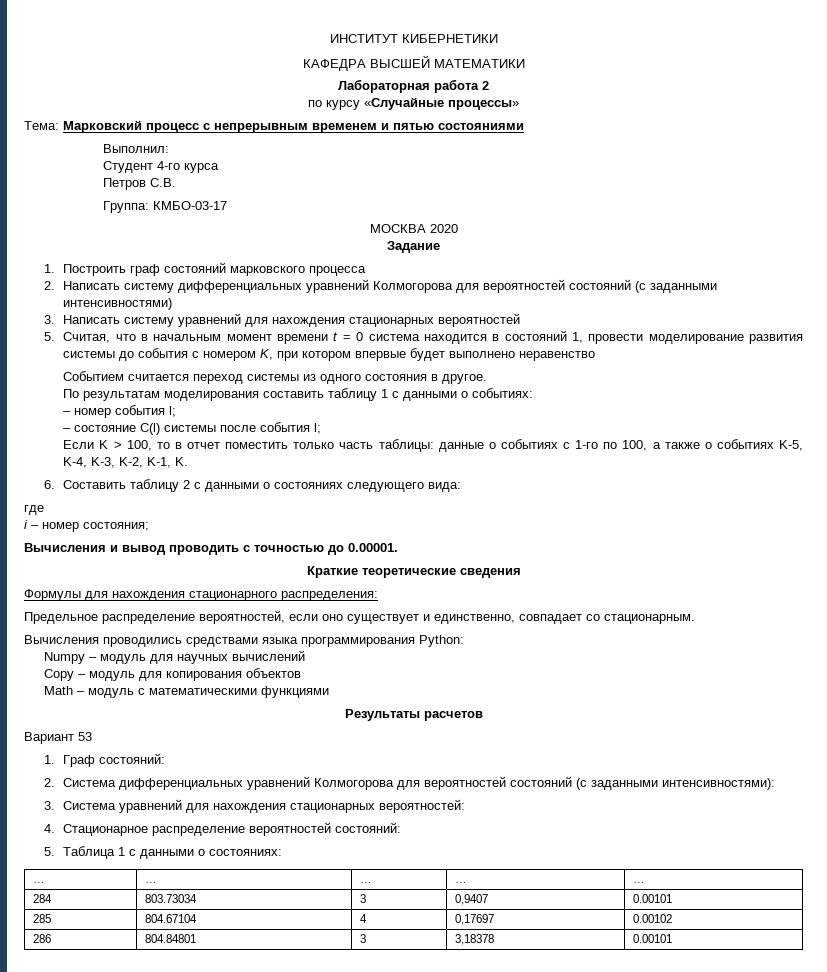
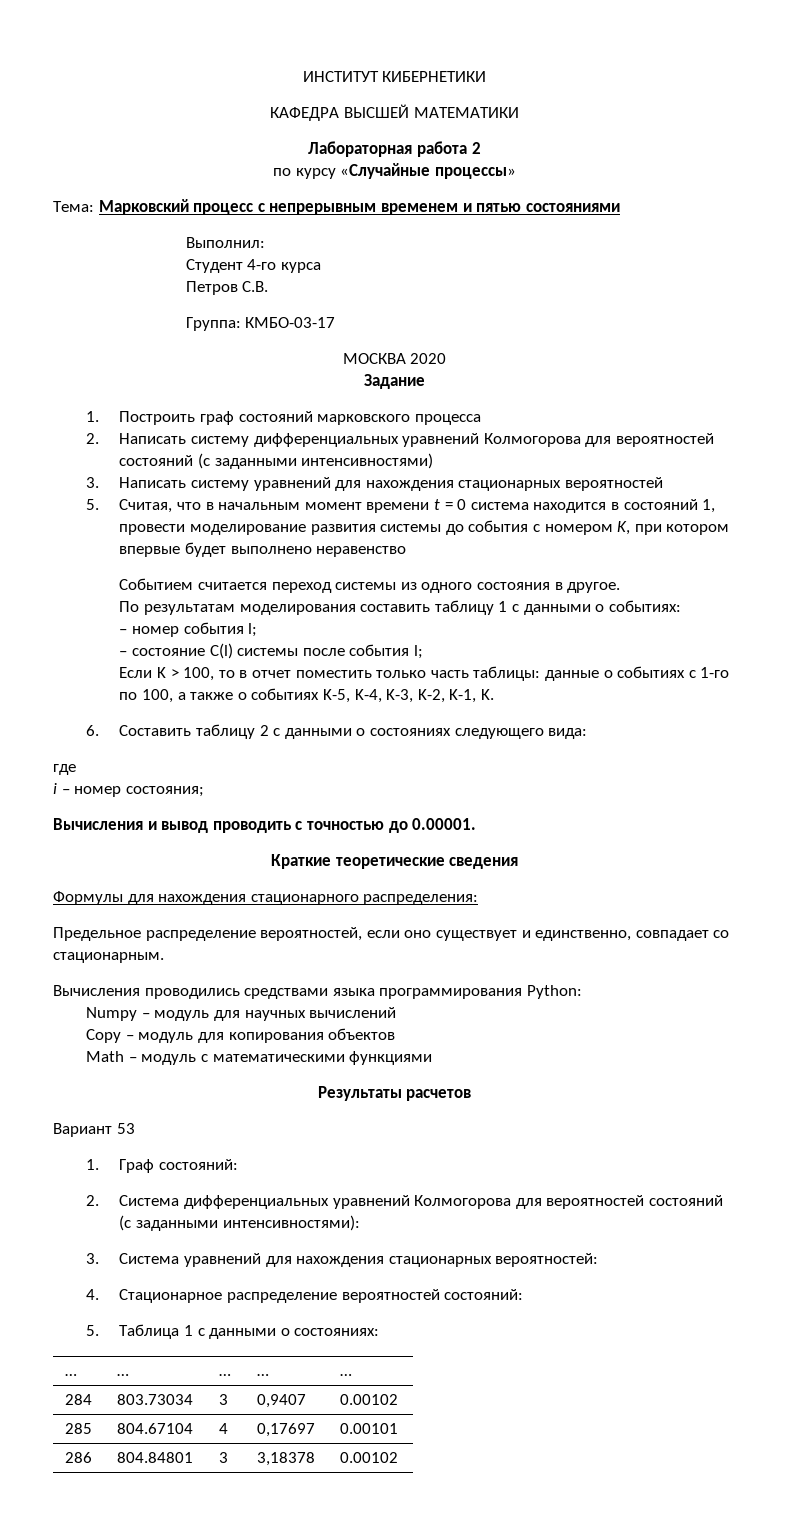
- 284 | 803.73034 | 3 | 0,9407 | 0.00101
+ 284 | 803.73034 | 3 | 0,9407 | 0.00102
- 285 | 804.67104 | 4 | 0,17697 | 0.00102
+ 285 | 804.67104 | 4 | 0,17697 | 0.00101
- 286 | 804.84801 | 3 | 3,18378 | 0.00101
+ 286 | 804.84801 | 3 | 3,18378 | 0.00102

